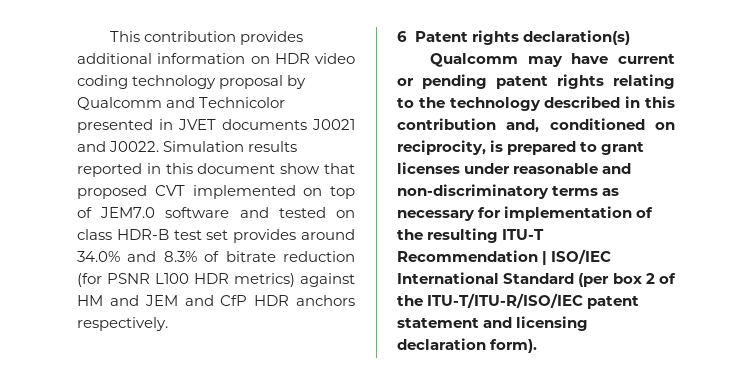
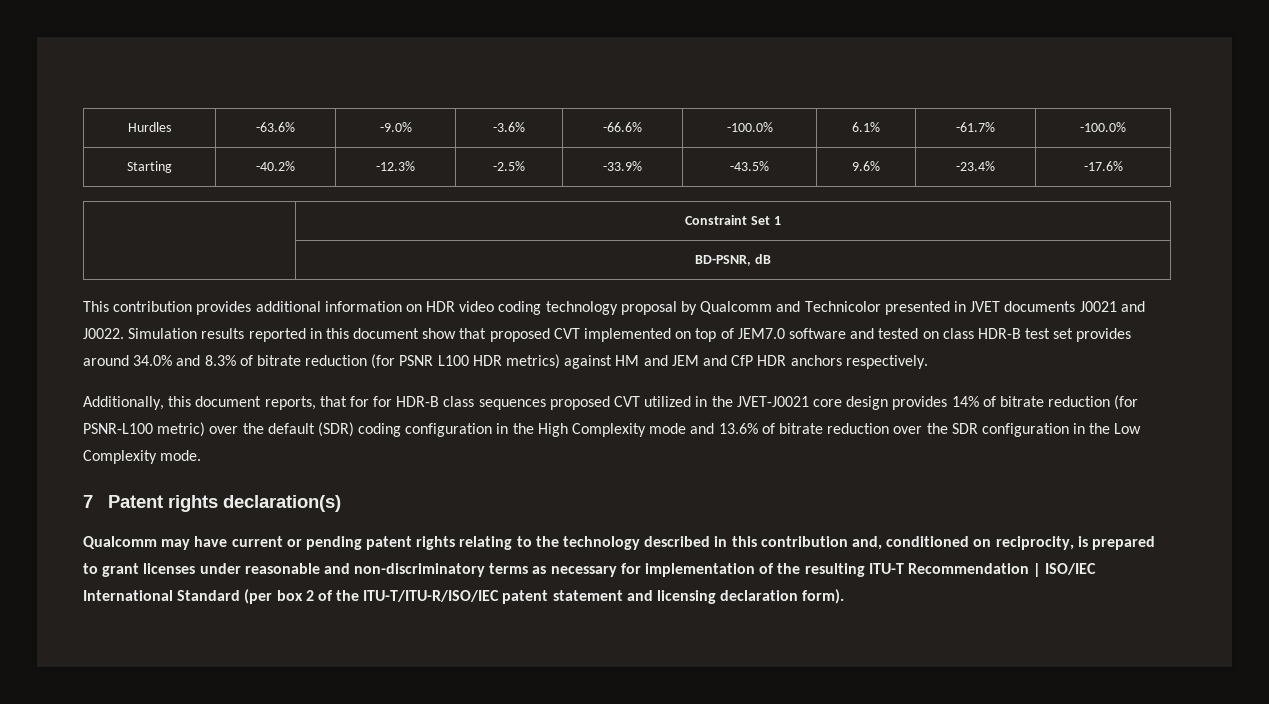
+ Hurdles | -63.6% | -9.0% | -3.6% | -66.6% | -100.0% | 6.1% | -61.7% | -100.0%
+ Starting | -40.2% | -12.3% | -2.5% | -33.9% | -43.5% | 9.6% | -23.4% | -17.6%
+ | Constraint Set 1
+ | BD-PSNR, dB
- 6 Patent rights declaration(s)
+ Additionally, this document reports, that for for HDR-B class sequences proposed CVT utilized in the JVET-J0021 core design provides 14% of bitrate reduction (for PSNR-L100 metric) over the default (SDR) coding configuration in the High Complexity mode and 13.6% of bitrate reduction over the SDR configuration in the Low Complexity mode.
+ 7 Patent rights declaration(s)

